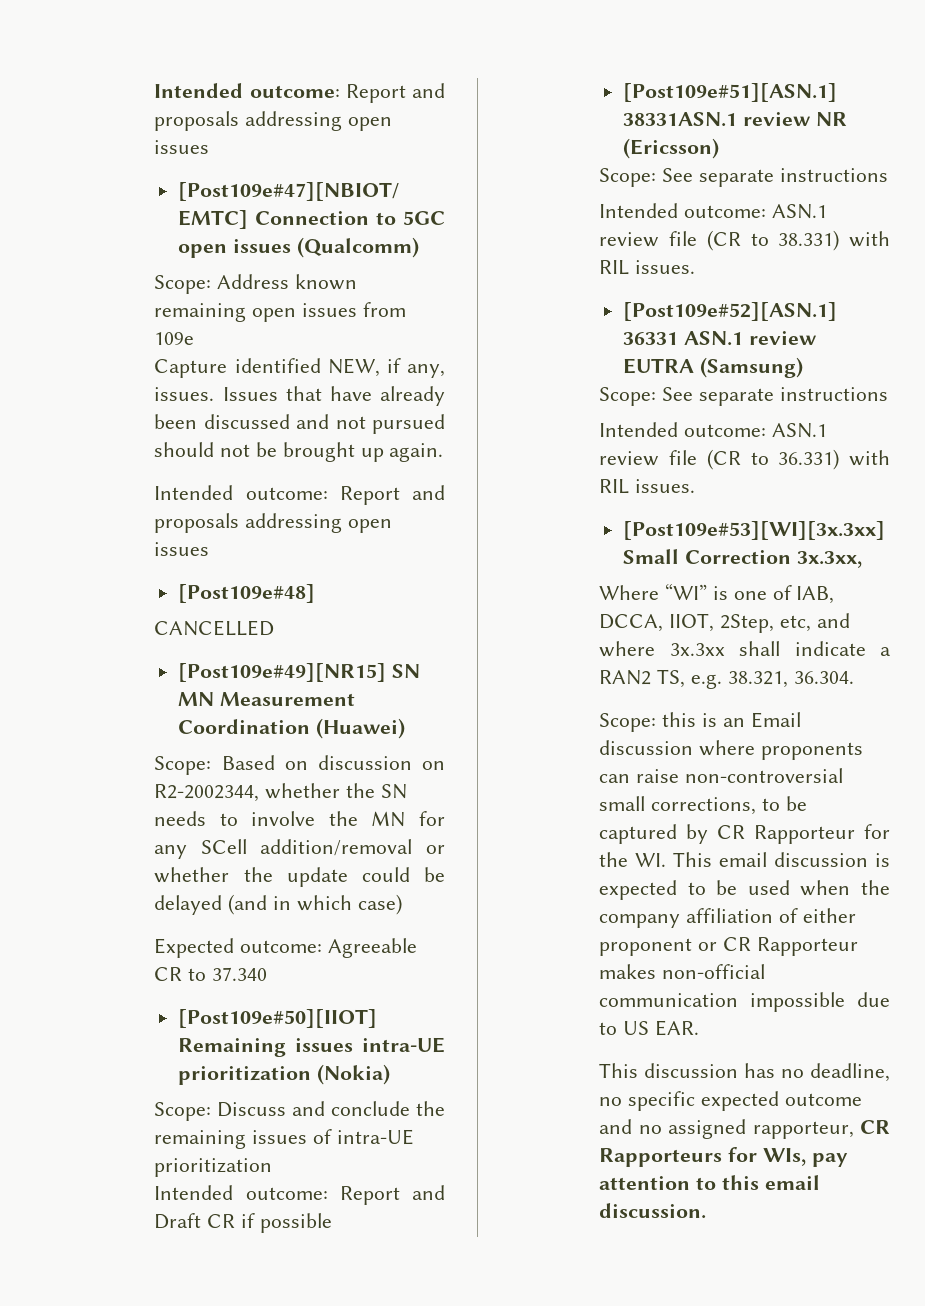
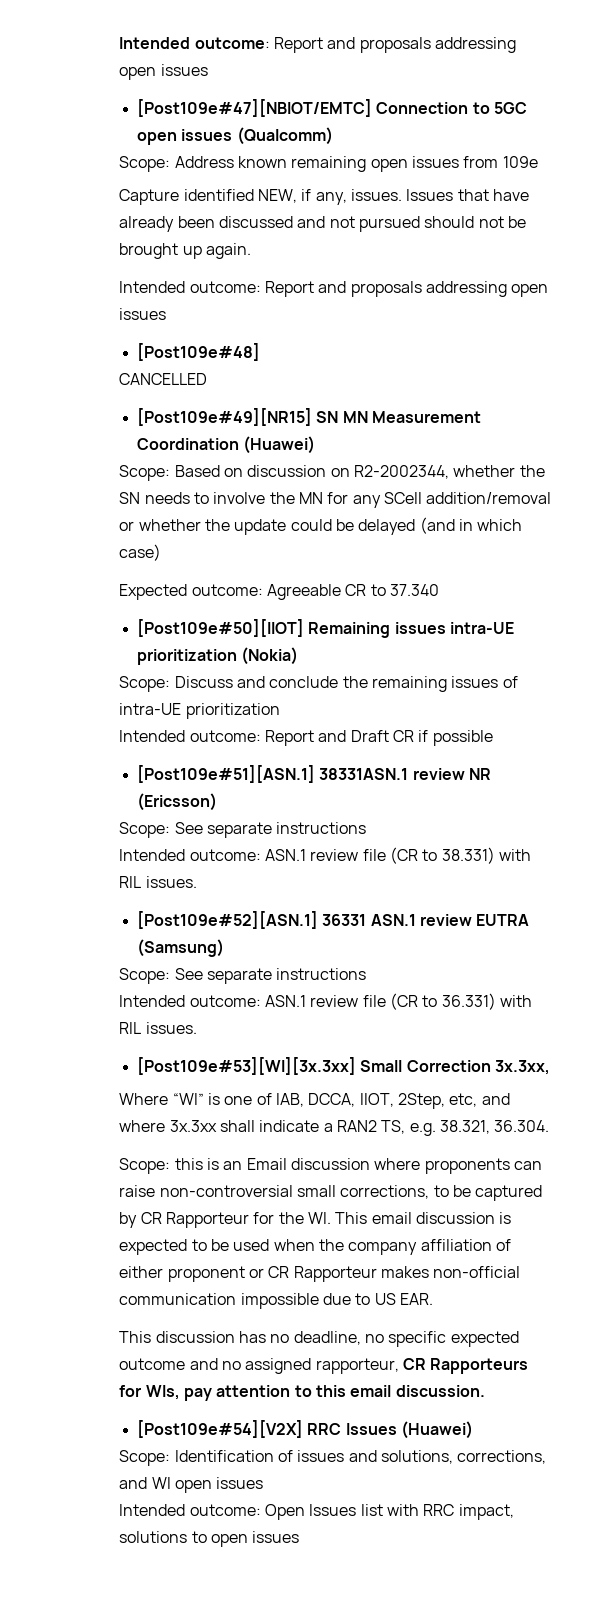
+ [Post109e#54][V2X] RRC Issues (Huawei)
+ Scope: Identification of issues and solutions, corrections, and WI open issues
+ Intended outcome: Open Issues list with RRC impact, solutions to open issues

